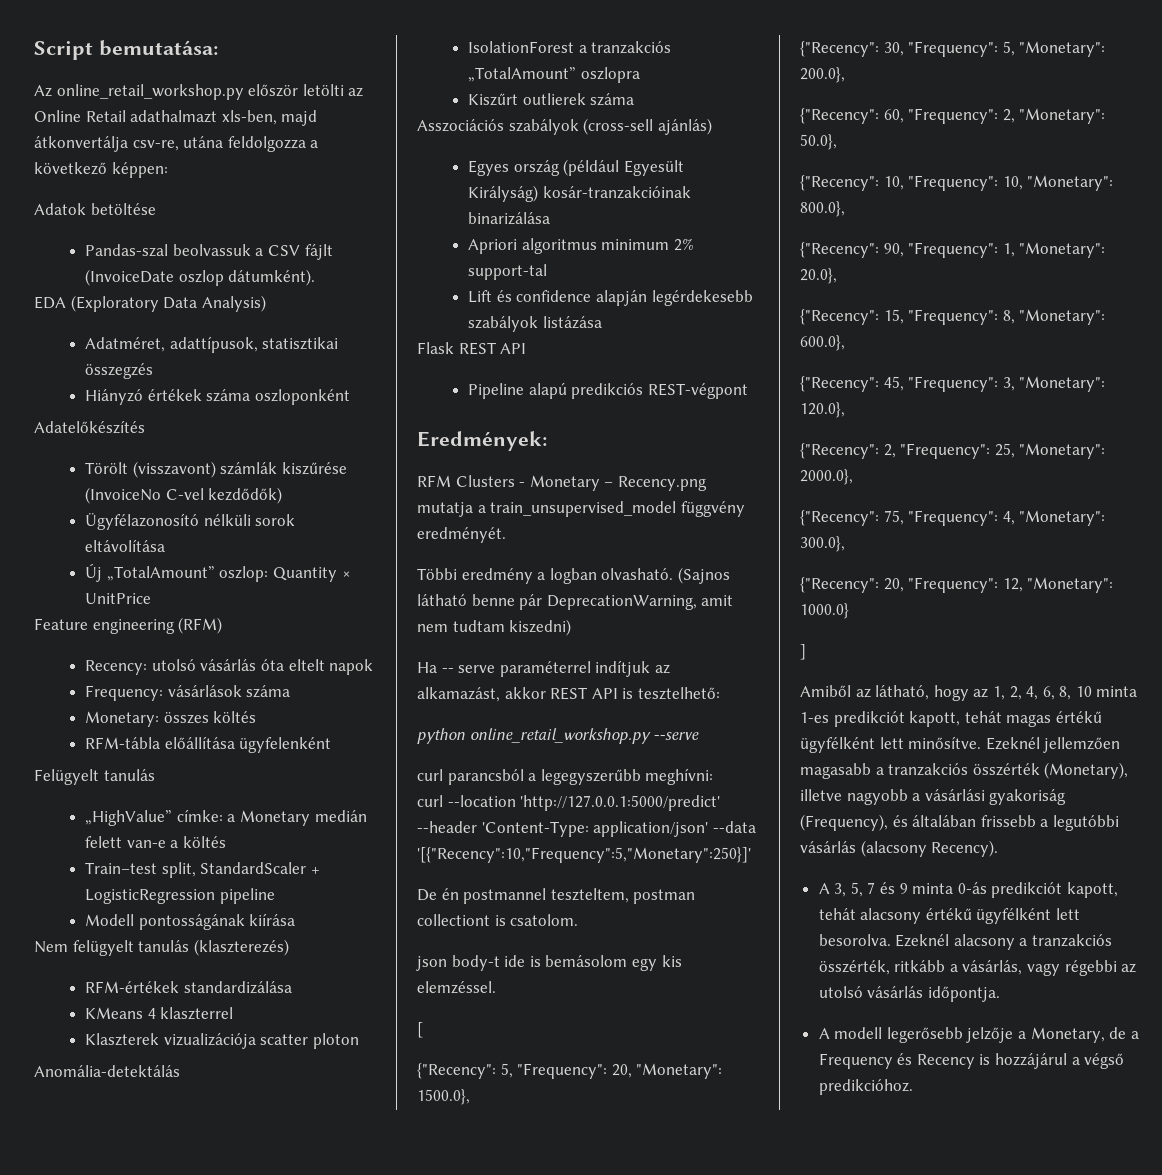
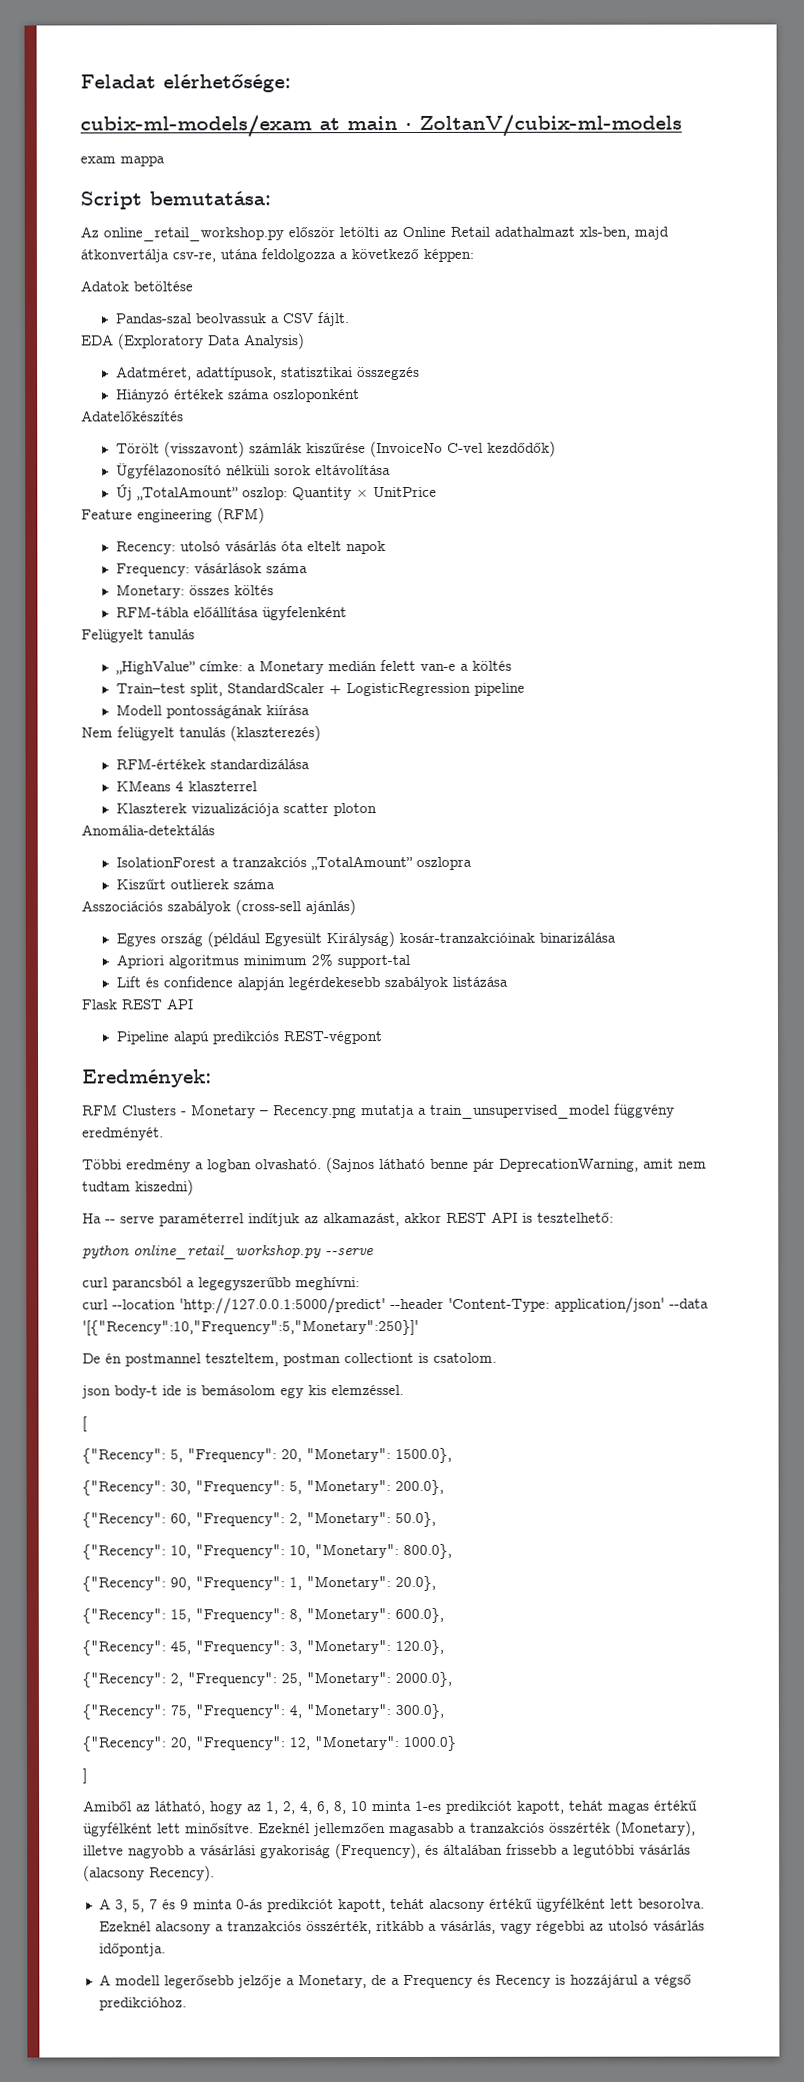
+ Feladat elérhetősége:
+ cubix-ml-models/exam at main · ZoltanV/cubix-ml-models
+ exam mappa
- Pandas-szal beolvassuk a CSV fájlt (InvoiceDate oszlop dátumként).
+ Pandas-szal beolvassuk a CSV fájlt.

